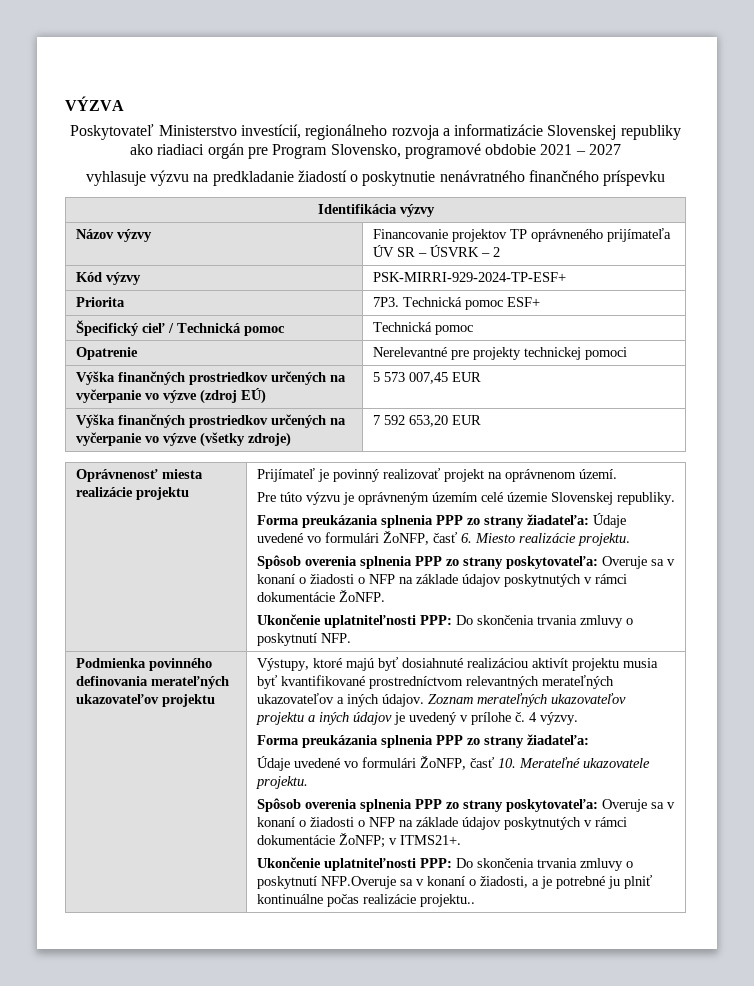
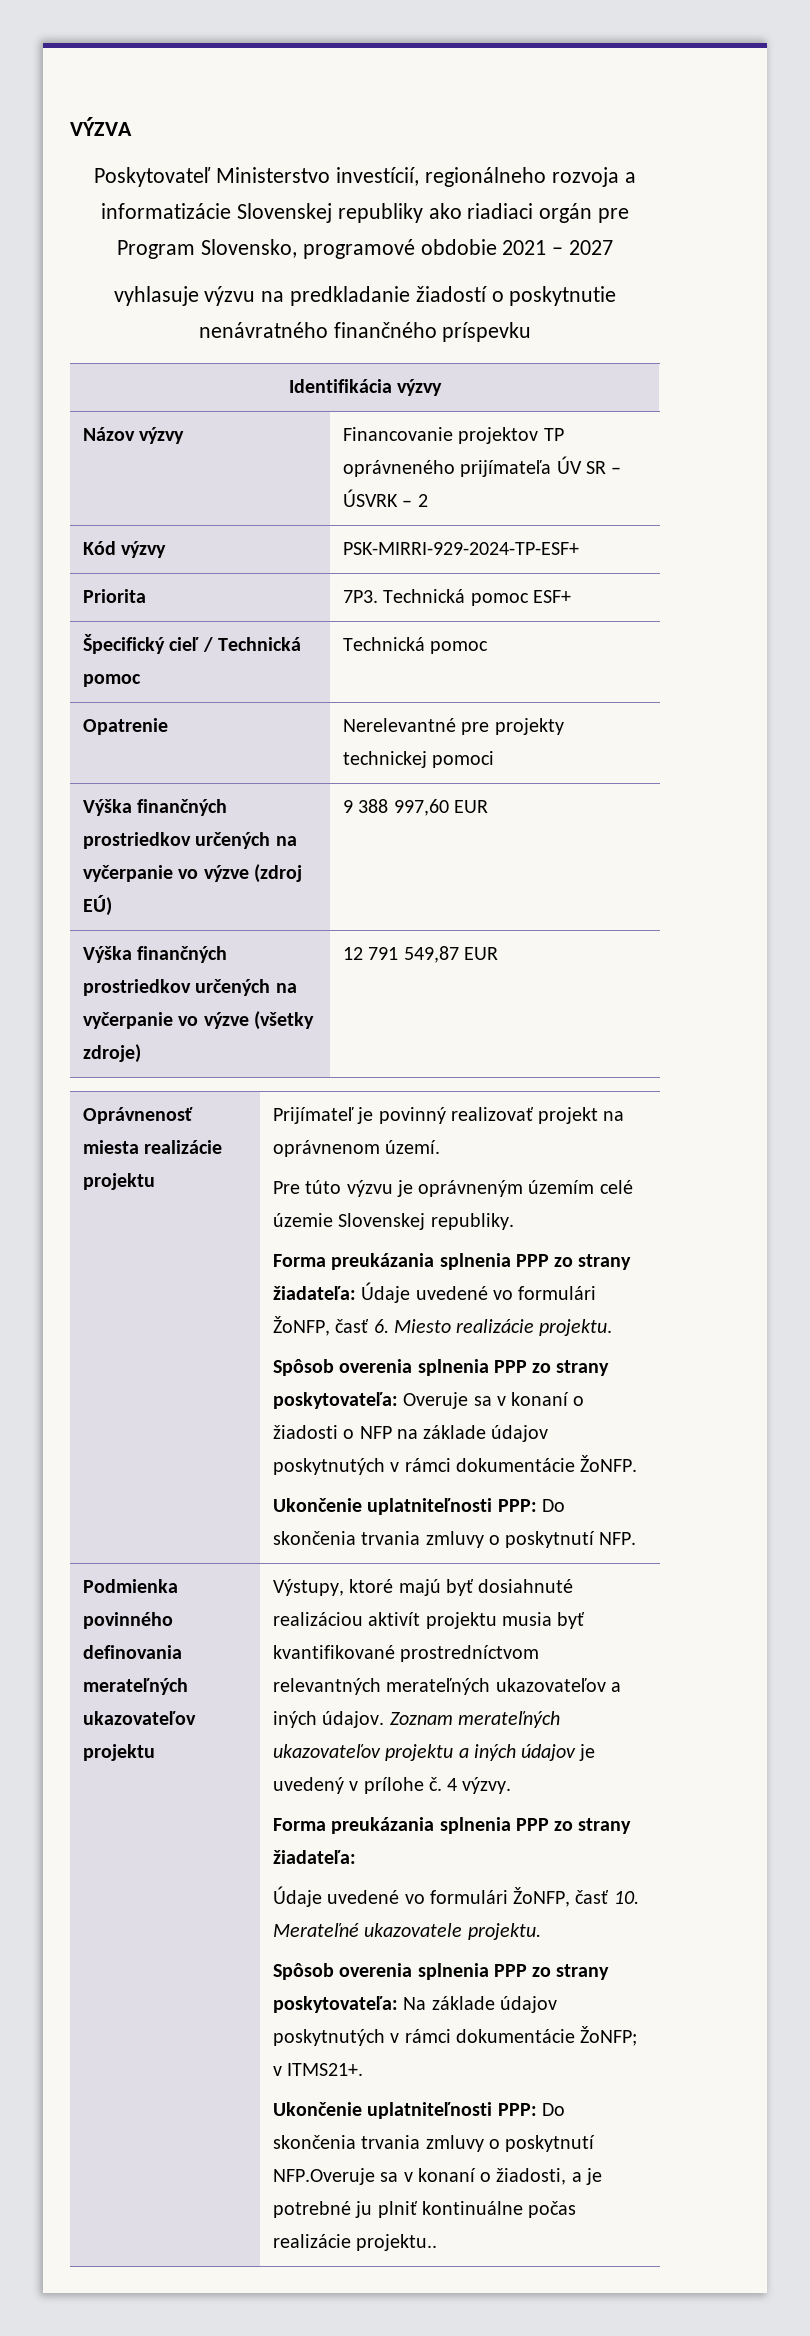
- Výška finančných prostriedkov určených na vyčerpanie vo výzve (zdroj EÚ) | 5 573 007,45 EUR
+ Výška finančných prostriedkov určených na vyčerpanie vo výzve (zdroj EÚ) | 9 388 997,60 EUR
- Výška finančných prostriedkov určených na vyčerpanie vo výzve (všetky zdroje) | 7 592 653,20 EUR
+ Výška finančných prostriedkov určených na vyčerpanie vo výzve (všetky zdroje) | 12 791 549,87 EUR
- Spôsob overenia splnenia PPP zo strany poskytovateľa: Overuje sa v konaní o žiadosti o NFP na základe údajov poskytnutých v rámci dokumentácie ŽoNFP; v ITMS21+.
+ Spôsob overenia splnenia PPP zo strany poskytovateľa: Na základe údajov poskytnutých v rámci dokumentácie ŽoNFP; v ITMS21+.

